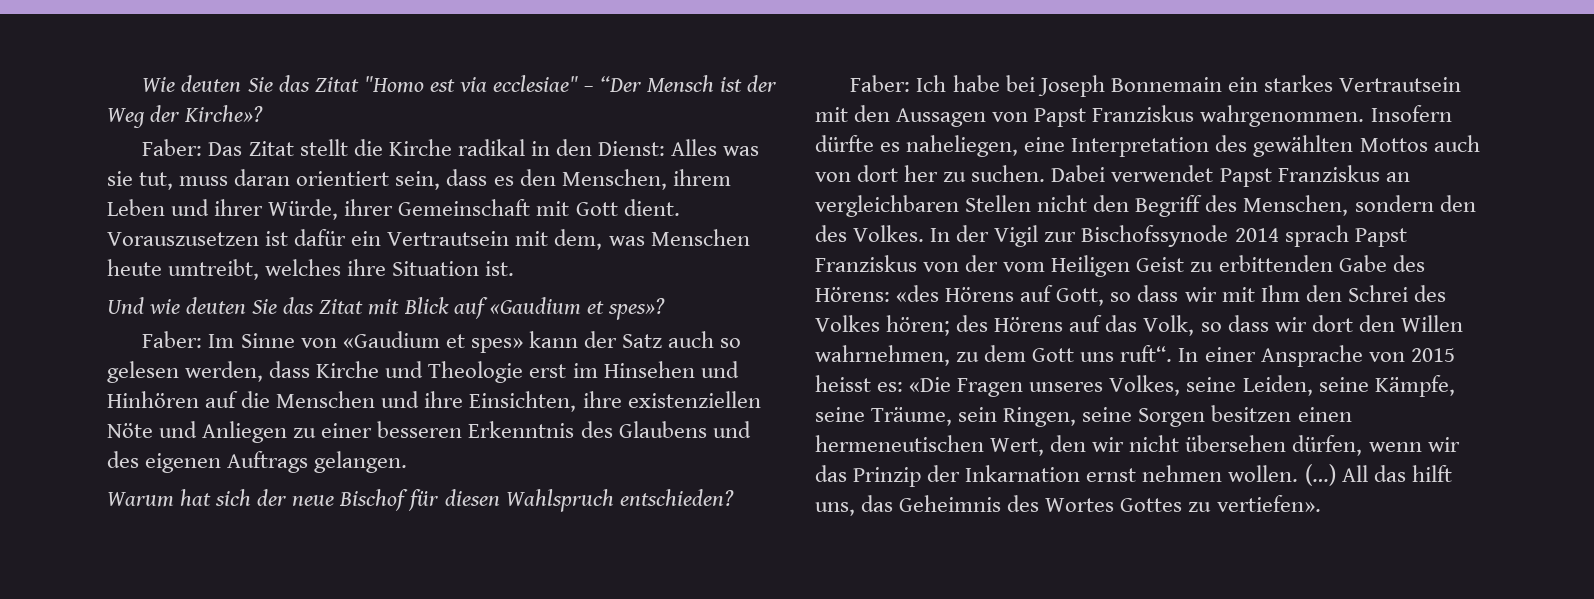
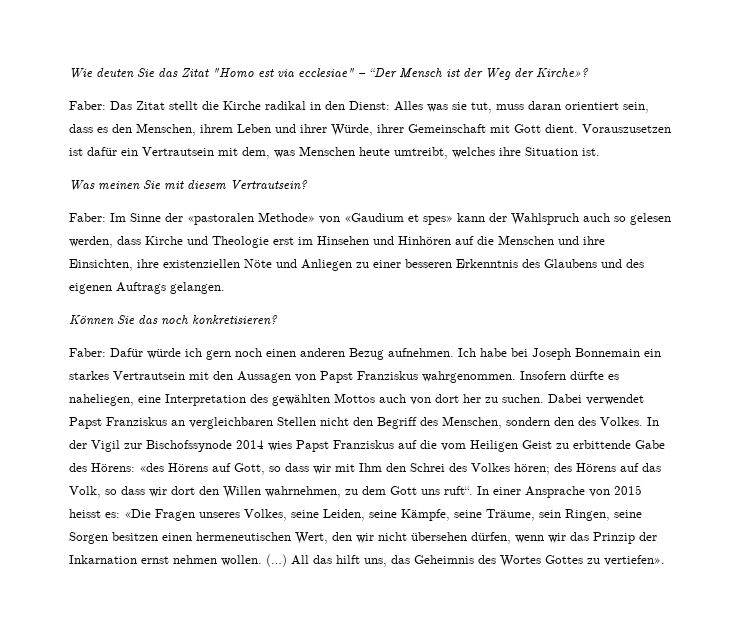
- Und wie deuten Sie das Zitat mit Blick auf «Gaudium et spes»?
+ Was meinen Sie mit diesem Vertrautsein?
- Faber: Im Sinne von «Gaudium et spes» kann der Satz auch so gelesen werden, dass Kirche und Theologie erst im Hinsehen und Hinhören auf die Menschen und ihre Einsichten, ihre existenziellen Nöte und Anliegen zu einer besseren Erkenntnis des Glaubens und des eigenen Auftrags gelangen.
+ Faber: Im Sinne der «pastoralen Methode» von «Gaudium et spes» kann der Wahlspruch auch so gelesen werden, dass Kirche und Theologie erst im Hinsehen und Hinhören auf die Menschen und ihre Einsichten, ihre existenziellen Nöte und Anliegen zu einer besseren Erkenntnis des Glaubens und des eigenen Auftrags gelangen.
- Warum hat sich der neue Bischof für diesen Wahlspruch entschieden?
- Faber: Ich habe bei Joseph Bonnemain ein starkes Vertrautsein mit den Aussagen von Papst Franziskus wahrgenommen.
+ Können Sie das noch konkretisieren?
+ Faber: Dafür würde ich gern noch einen anderen Bezug aufnehmen. Ich habe bei Joseph Bonnemain ein starkes Vertrautsein mit den Aussagen von Papst Franziskus wahrgenommen.
- In der Vigil zur Bischofssynode 2014 sprach Papst Franziskus von der vom Heiligen Geist zu erbittenden Gabe des Hörens: «des Hörens auf Gott, so dass wir mit Ihm den Schrei des Volkes hören; des Hörens auf das Volk, so dass wir dort den Willen wahrnehmen, zu dem Gott uns ruft“.
+ In der Vigil zur Bischofssynode 2014 wies Papst Franziskus auf die vom Heiligen Geist zu erbittende Gabe des Hörens: «des Hörens auf Gott, so dass wir mit Ihm den Schrei des Volkes hören; des Hörens auf das Volk, so dass wir dort den Willen wahrnehmen, zu dem Gott uns ruft“.

